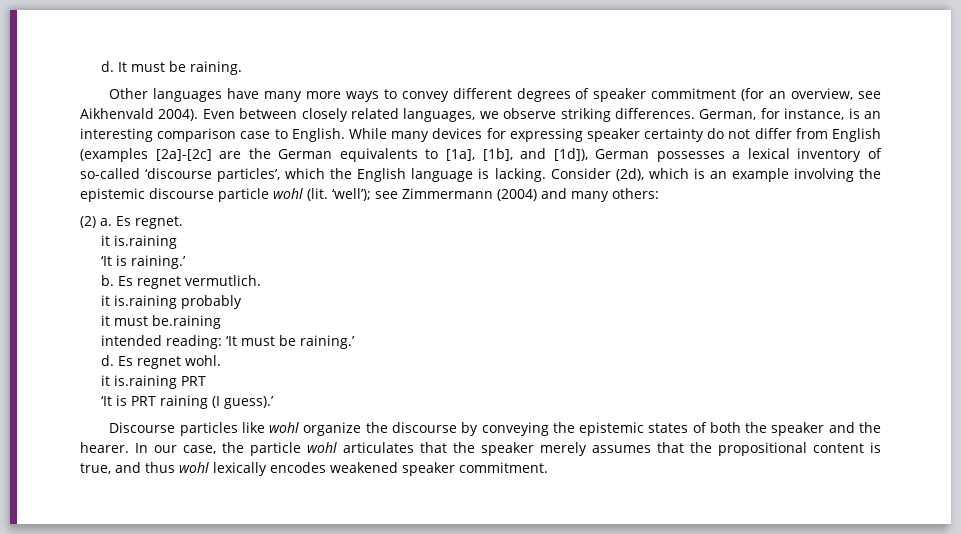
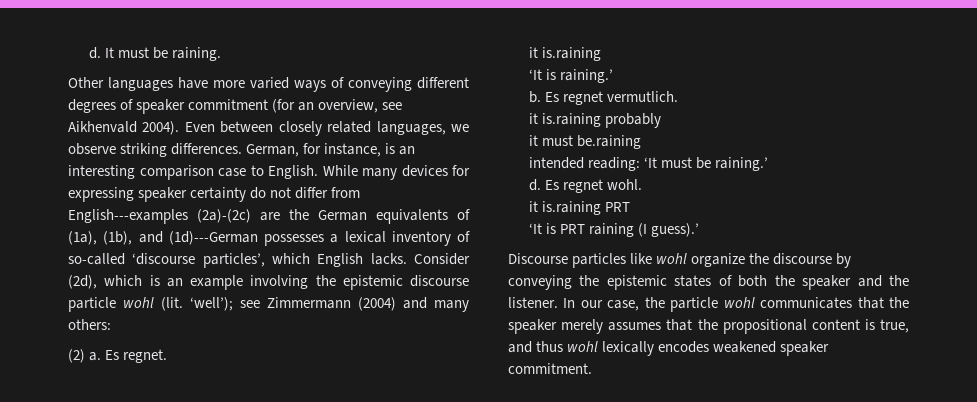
- Other languages have many more ways to convey different degrees of speaker commitment (for an overview, see Aikhenvald 2004).
+ Other languages have more varied ways of conveying different degrees of speaker commitment (for an overview, see Aikhenvald 2004).
- While many devices for expressing speaker certainty do not differ from English (examples [2a]-[2c] are the German equivalents to [1a], [1b], and [1d]), German possesses a lexical inventory of so-called ‘discourse particles’, which the English language is lacking.
+ While many devices for expressing speaker certainty do not differ from English---examples (2a)-(2c) are the German equivalents of (1a), (1b), and (1d)---German possesses a lexical inventory of so-called ‘discourse particles’, which English lacks.
- Discourse particles like wohl organize the discourse by conveying the epistemic states of both the speaker and the hearer.
+ Discourse particles like wohl organize the discourse by conveying the epistemic states of both the speaker and the listener.
- In our case, the particle wohl articulates that the speaker merely assumes that the propositional content is true, and thus wohl lexically encodes weakened speaker commitment.
+ In our case, the particle wohl communicates that the speaker merely assumes that the propositional content is true, and thus wohl lexically encodes weakened speaker commitment.

